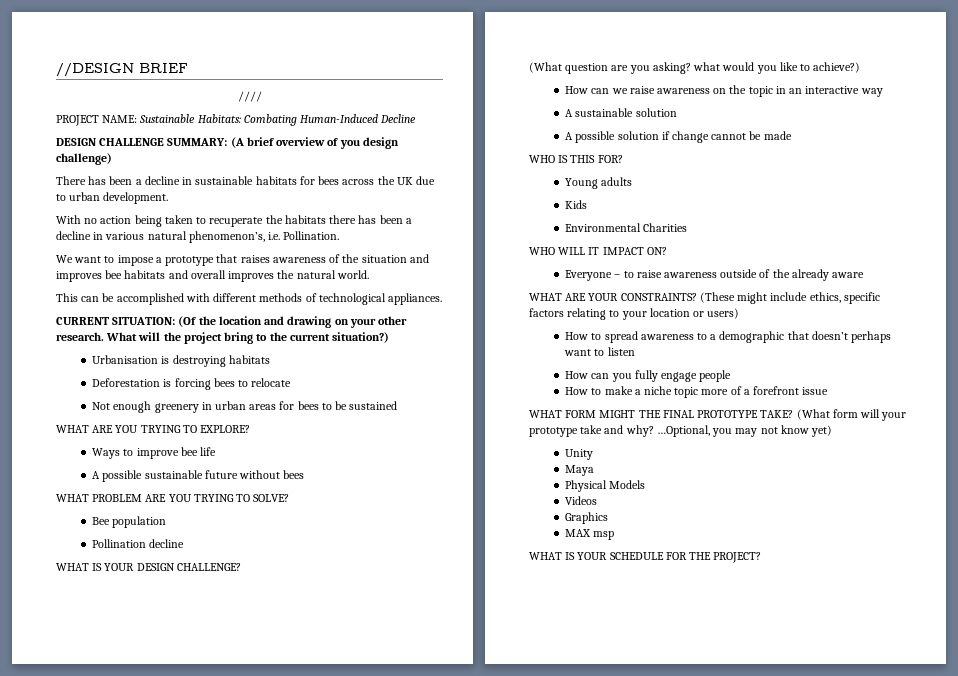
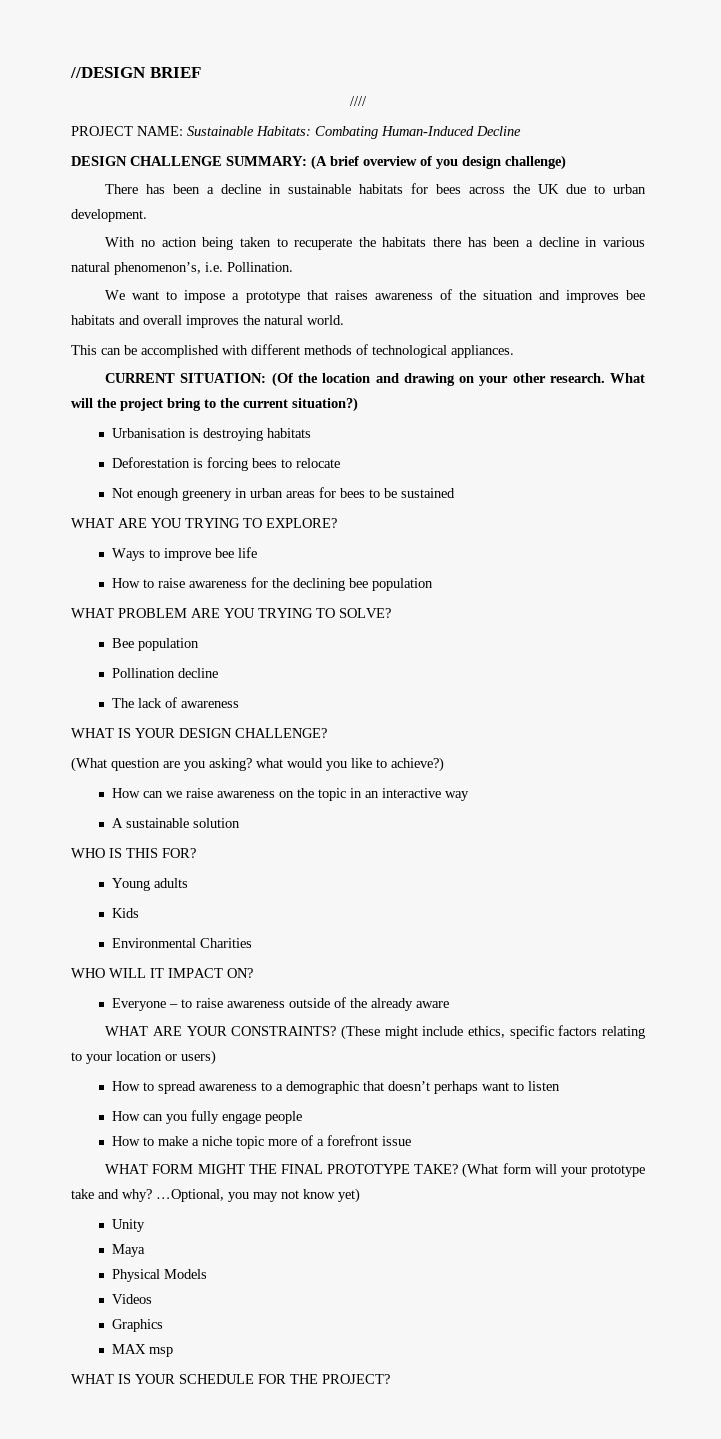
- A possible sustainable future without bees
+ How to raise awareness for the declining bee population
+ The lack of awareness
- A possible solution if change cannot be made

